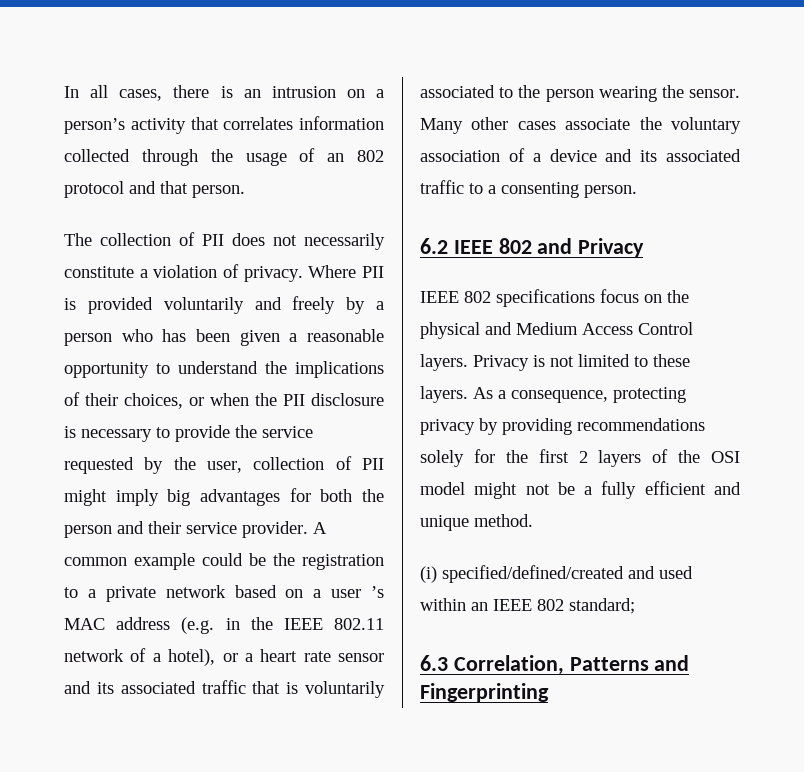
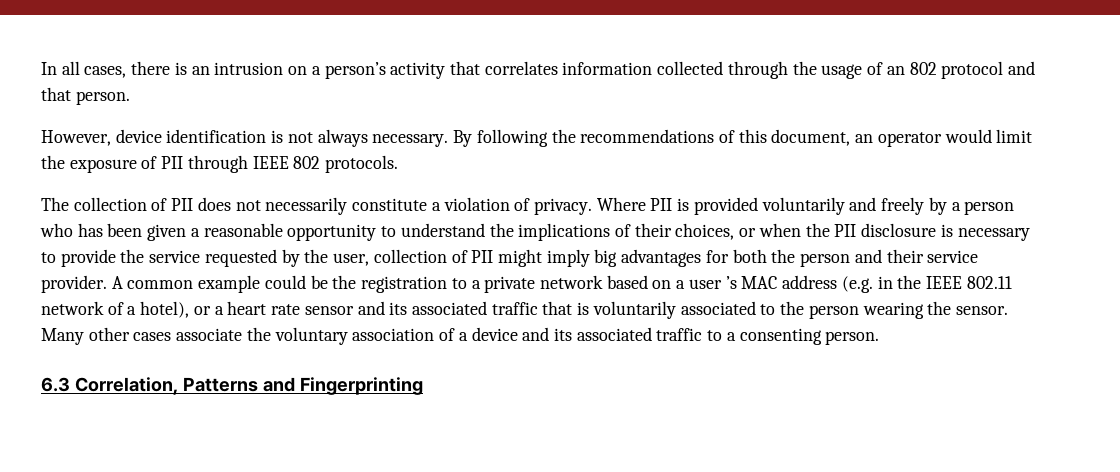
+ However, device identification is not always necessary. By following the recommendations of this document, an operator would limit the exposure of PII through IEEE 802 protocols.
- 6.2 IEEE 802 and Privacy
- IEEE 802 specifications focus on the physical and Medium Access Control layers. Privacy is not limited to these layers. As a consequence, protecting privacy by providing recommendations solely for the first 2 layers of the OSI model might not be a fully efficient and unique method.
- (i) specified/defined/created and used within an IEEE 802 standard;

